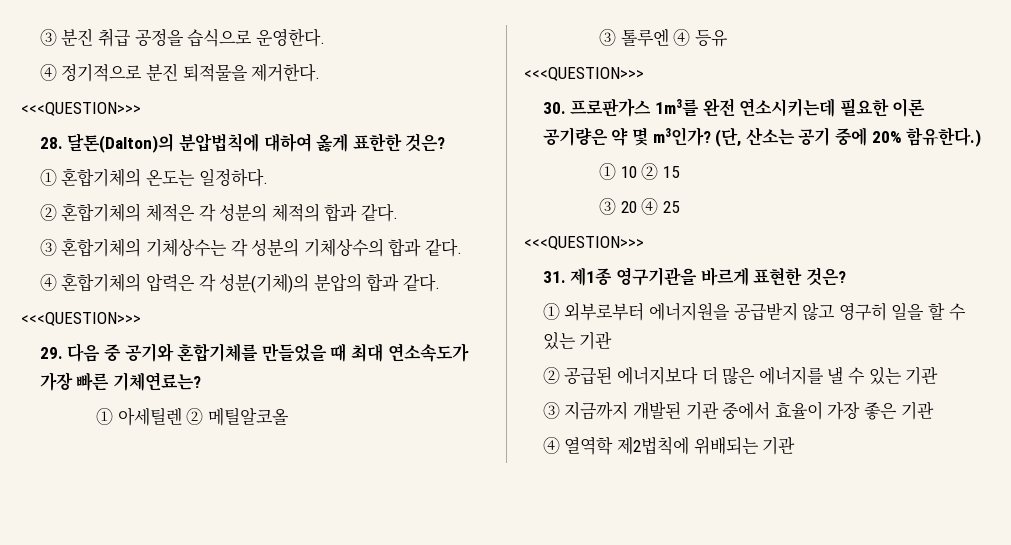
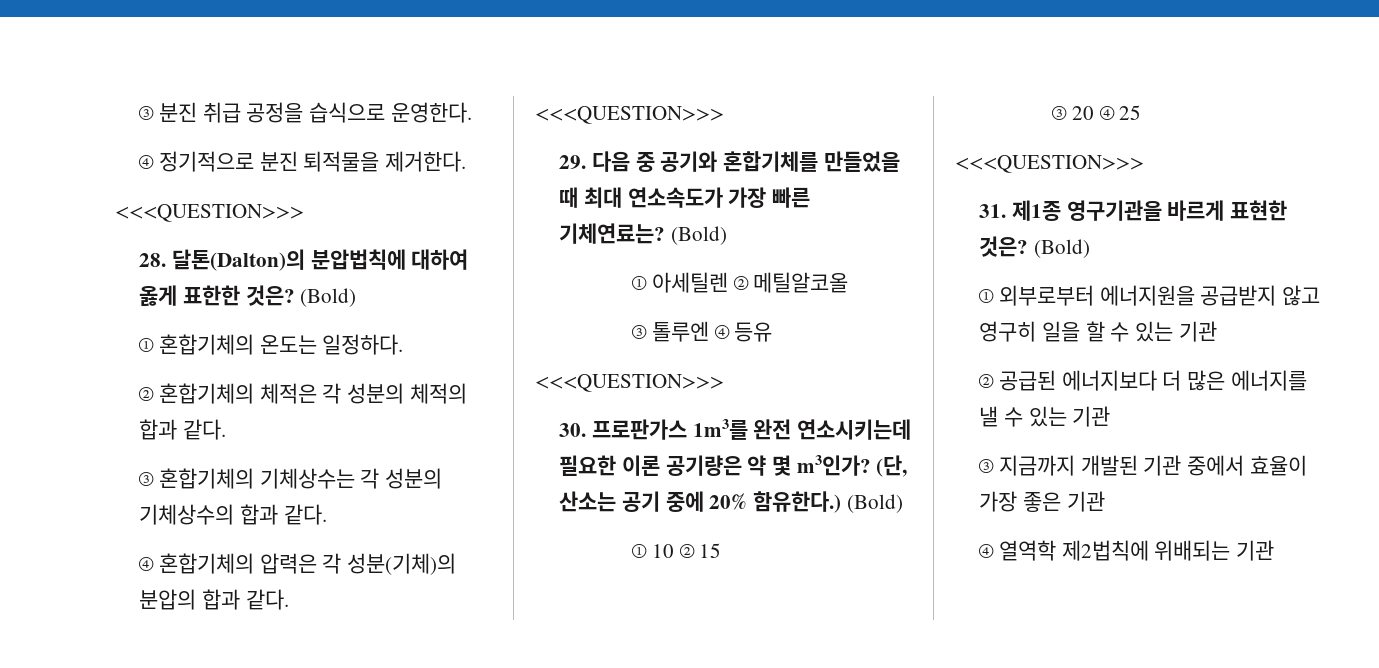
- 28. 달톤(Dalton)의 분압법칙에 대하여 옳게 표한한 것은?
+ 28. 달톤(Dalton)의 분압법칙에 대하여 옳게 표한한 것은? (Bold)
- 29. 다음 중 공기와 혼합기체를 만들었을 때 최대 연소속도가 가장 빠른 기체연료는?
+ 29. 다음 중 공기와 혼합기체를 만들었을 때 최대 연소속도가 가장 빠른 기체연료는? (Bold)
- (단, 산소는 공기 중에 20% 함유한다.)
+ (단, 산소는 공기 중에 20% 함유한다.) (Bold)
- 31. 제1종 영구기관을 바르게 표현한 것은?
+ 31. 제1종 영구기관을 바르게 표현한 것은? (Bold)

